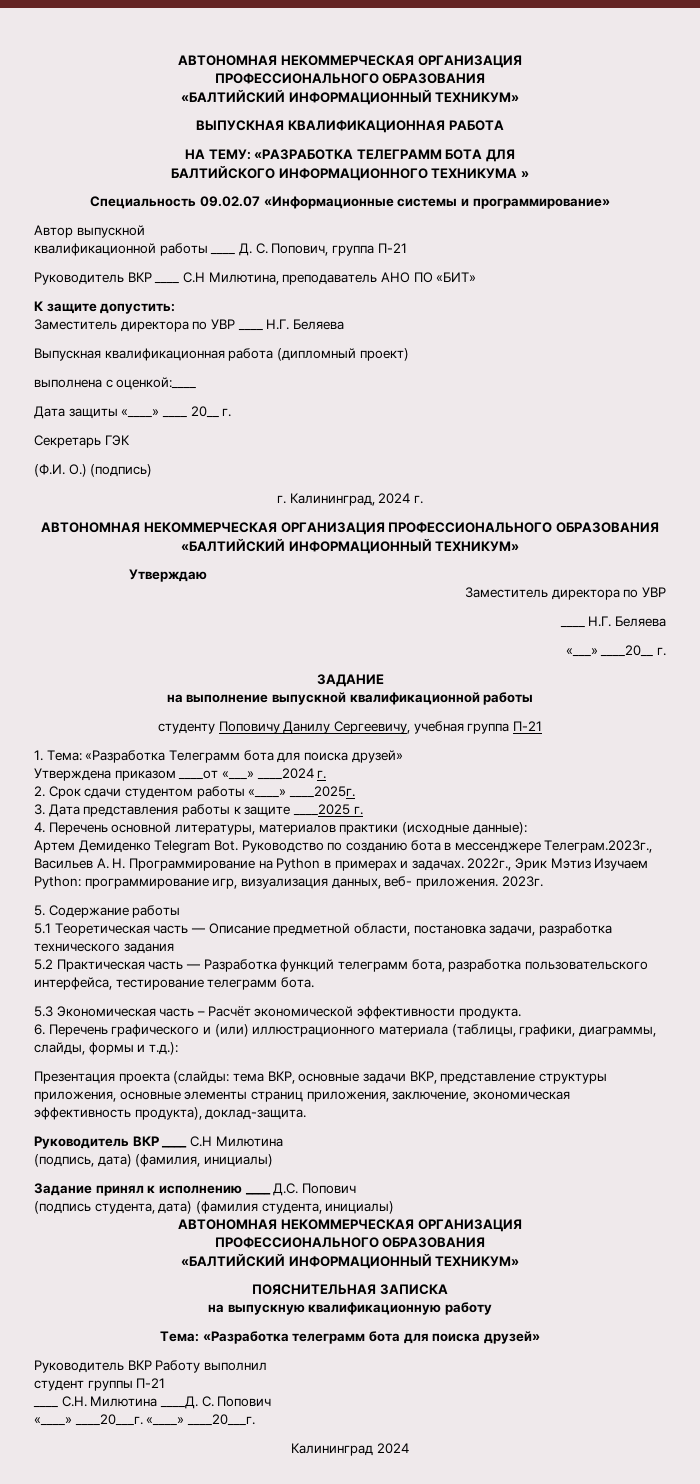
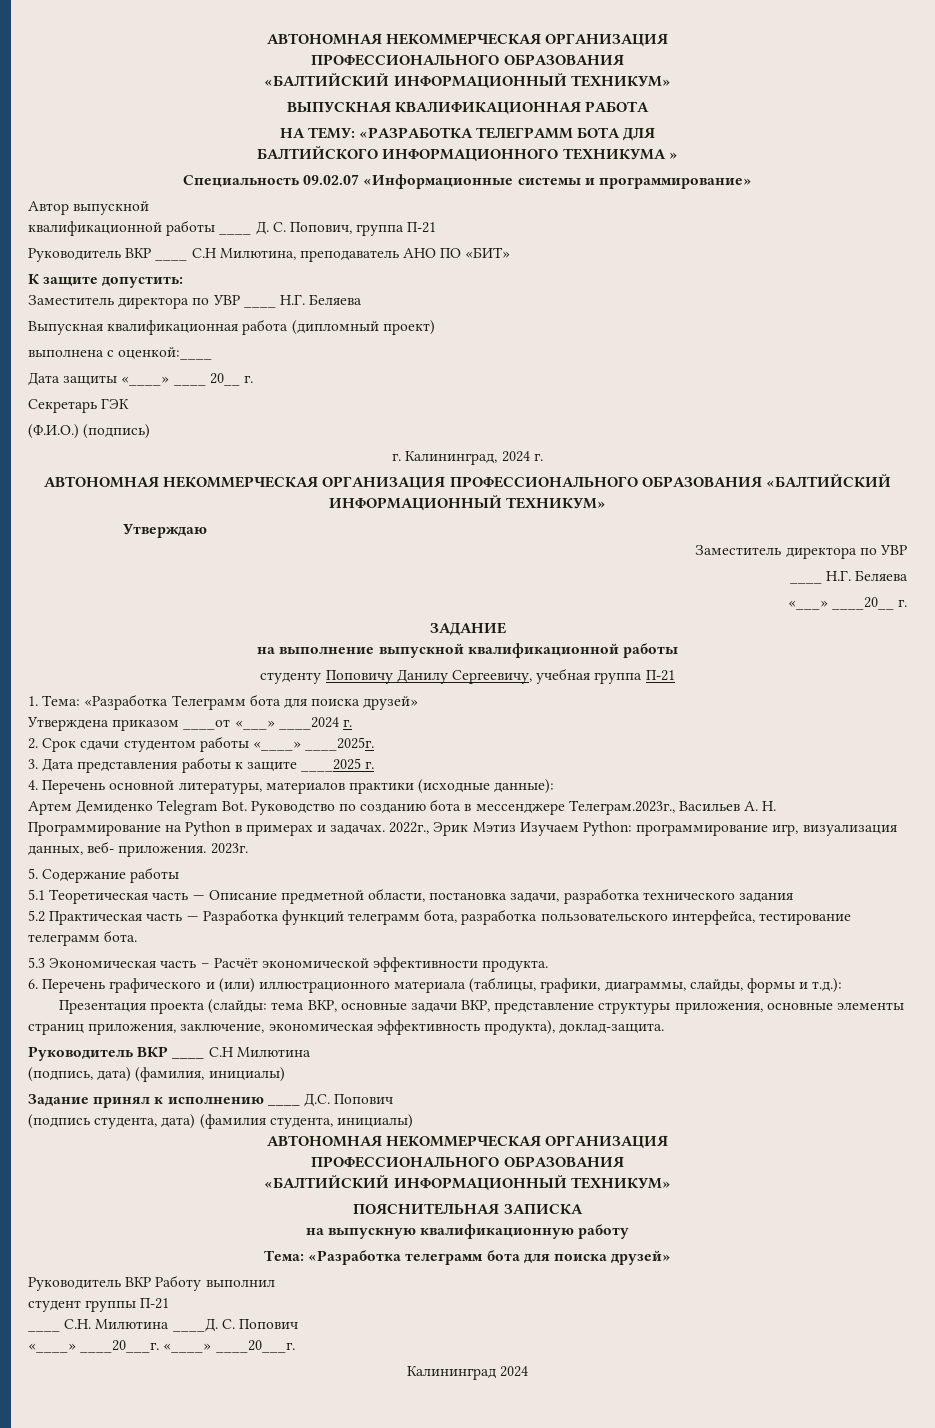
- (Ф.И. О.) (подпись)
+ (Ф.И.О.) (подпись)

